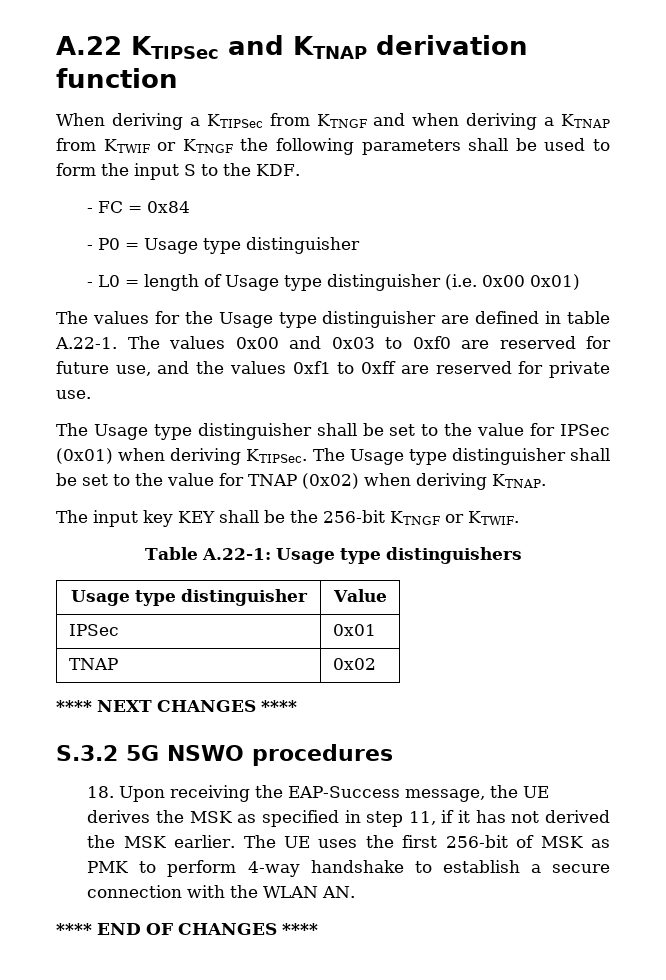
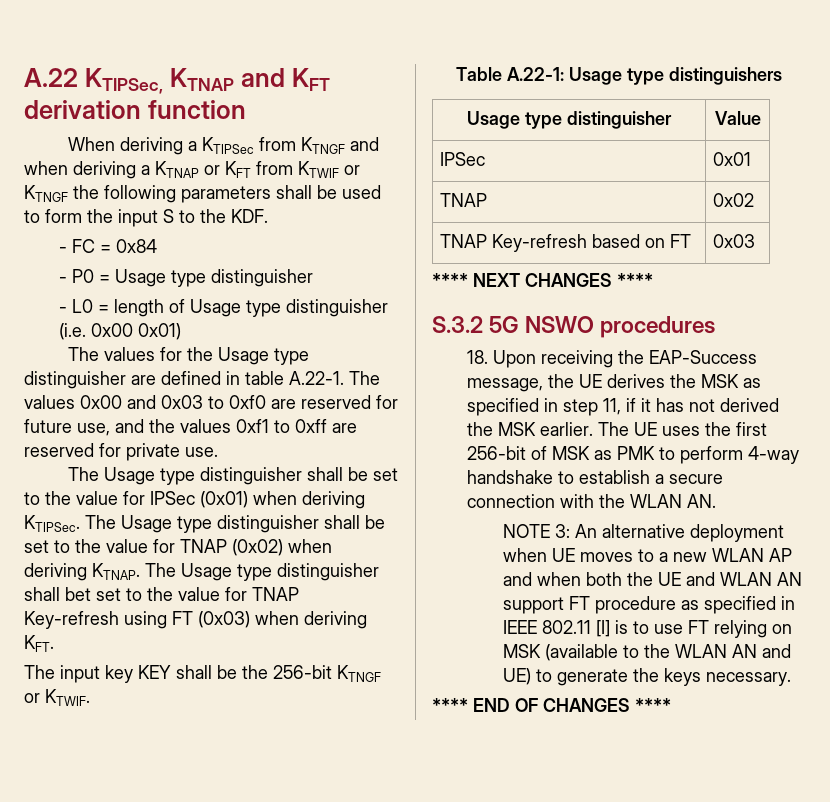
- A.22 KTIPSec and KTNAP derivation function
+ A.22 KTIPSec, KTNAP and KFT derivation function
- When deriving a KTIPSec from KTNGF and when deriving a KTNAP from KTWIF or KTNGF the following parameters shall be used to form the input S to the KDF.
+ When deriving a KTIPSec from KTNGF and when deriving a KTNAP or KFT from KTWIF or KTNGF the following parameters shall be used to form the input S to the KDF.
+ The Usage type distinguisher shall bet set to the value for TNAP Key-refresh using FT (0x03) when deriving KFT.
+ TNAP Key-refresh based on FT | 0x03
+ NOTE 3: An alternative deployment when UE moves to a new WLAN AP and when both the UE and WLAN AN support FT procedure as specified in IEEE 802.11 [I] is to use FT relying on MSK (available to the WLAN AN and UE) to generate the keys necessary.

